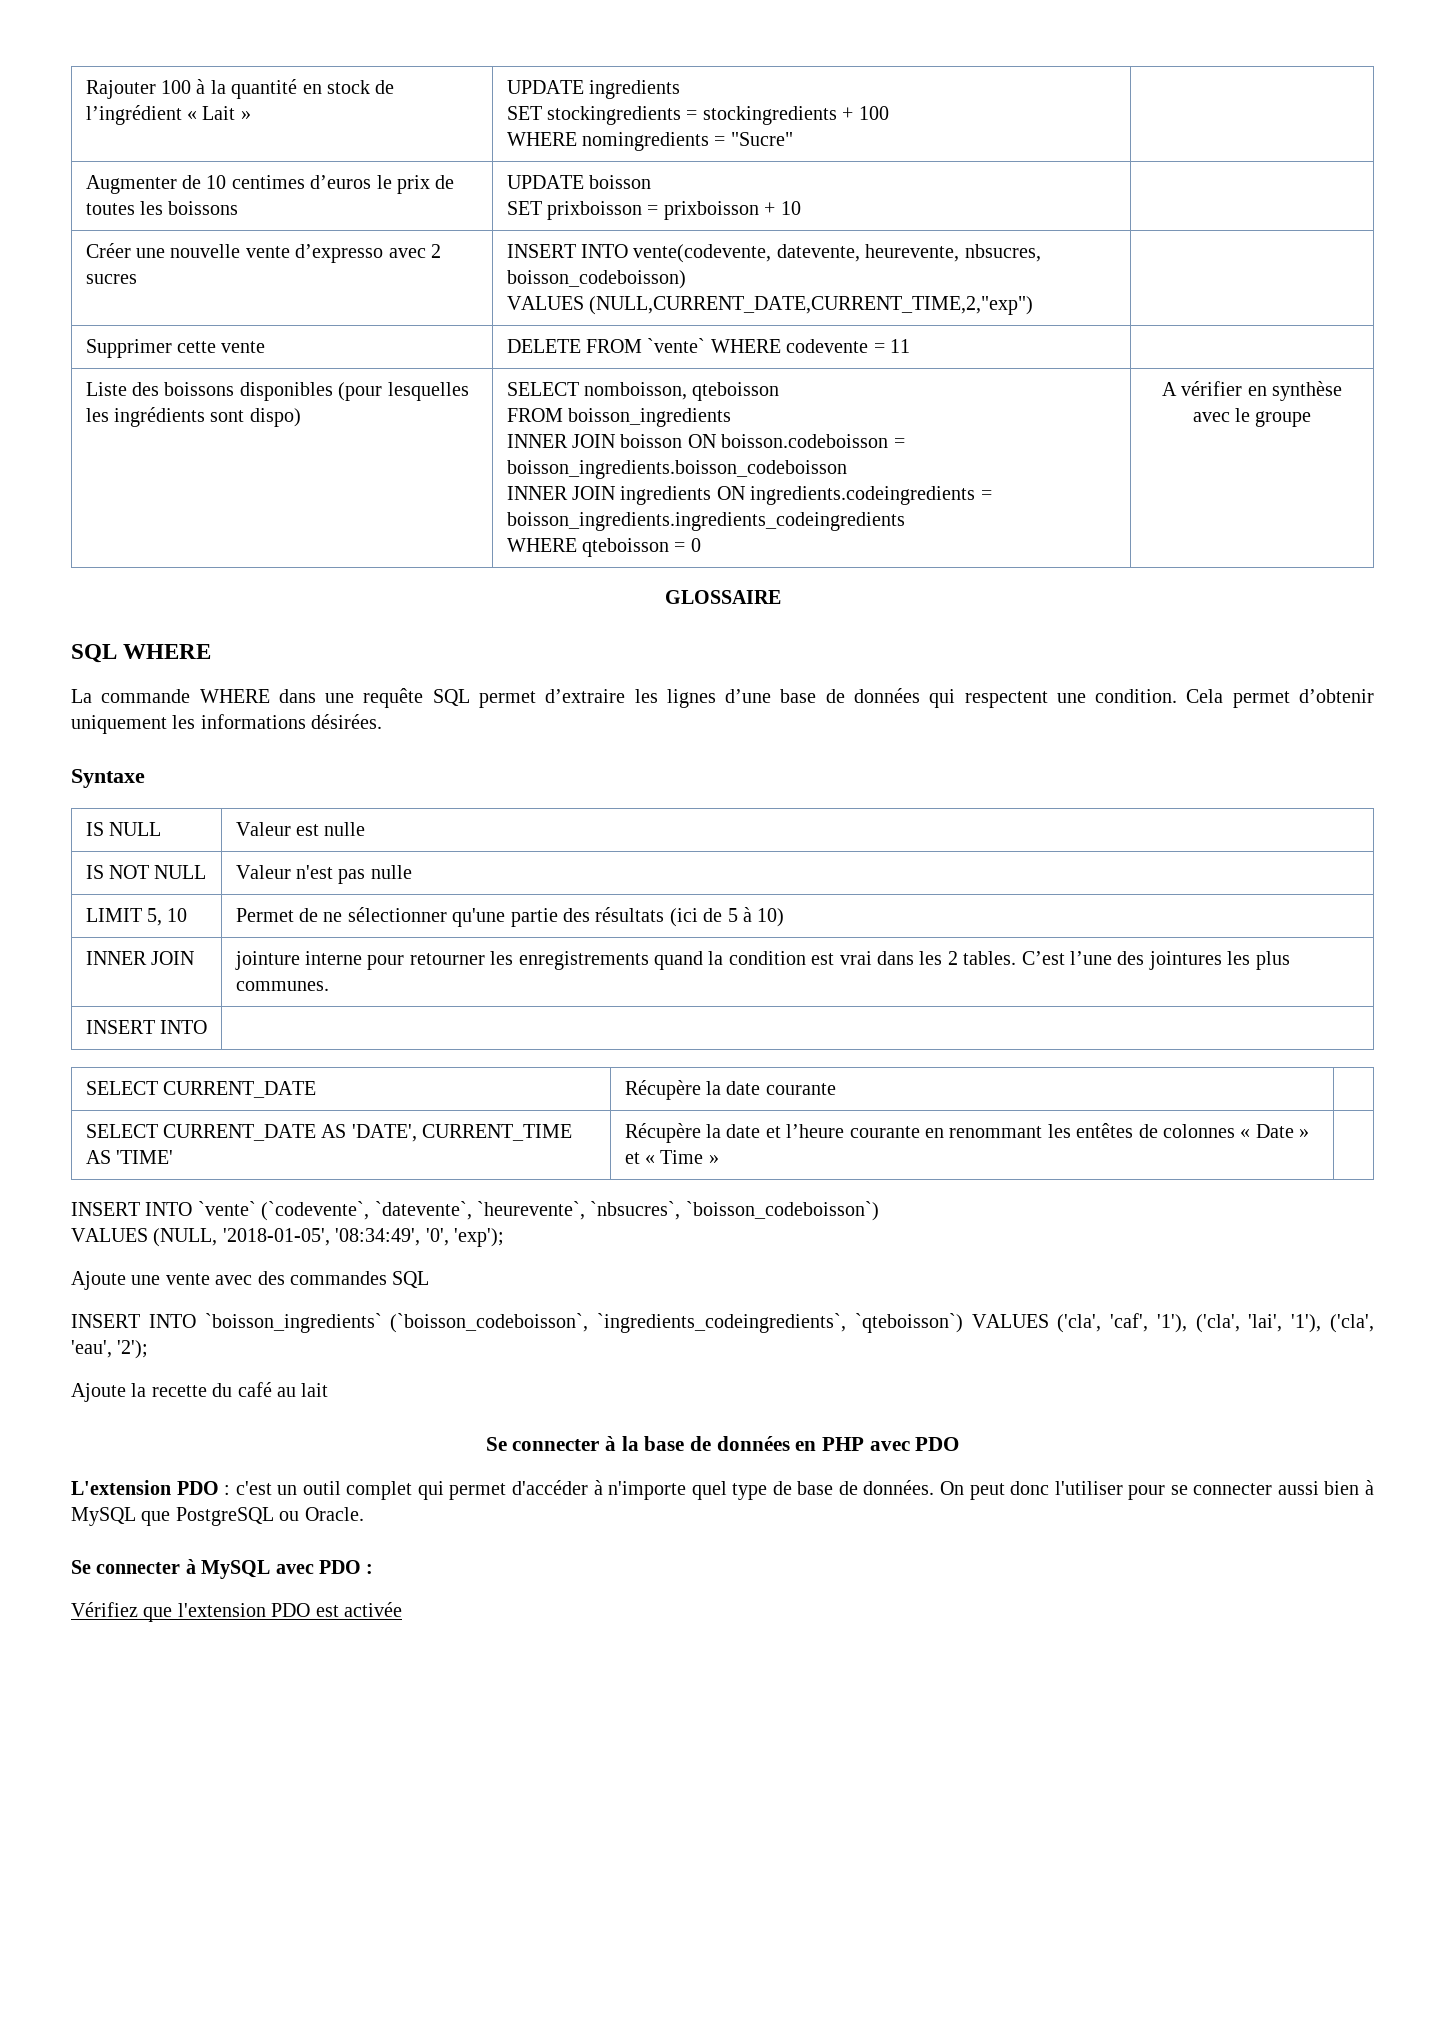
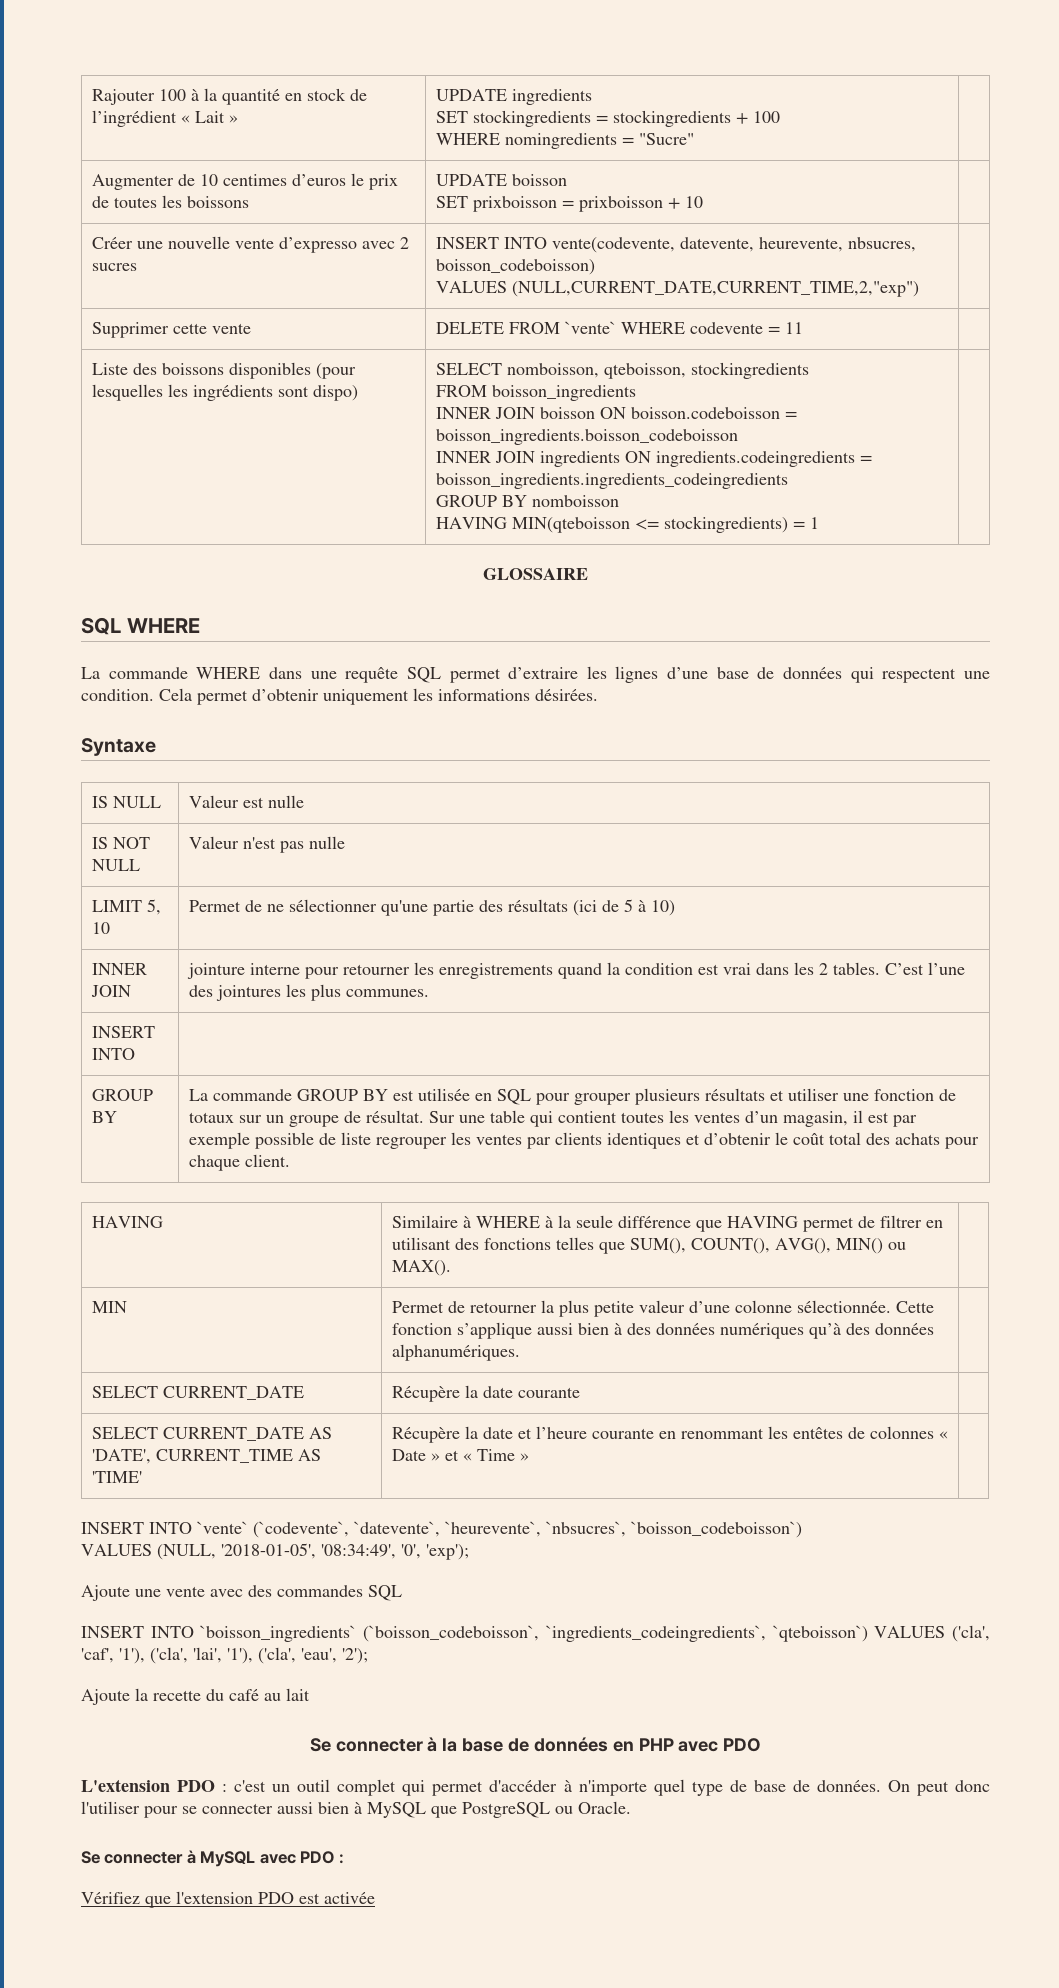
- Liste des boissons disponibles (pour lesquelles les ingrédients sont dispo) | SELECT nomboisson, qteboisson
+ Liste des boissons disponibles (pour lesquelles les ingrédients sont dispo) | SELECT nomboisson, qteboisson, stockingredients
  FROM boisson_ingredients
  INNER JOIN boisson ON boisson.codeboisson = boisson_ingredients.boisson_codeboisson
  INNER JOIN ingredients ON ingredients.codeingredients = boisson_ingredients.ingredients_codeingredients
- WHERE qteboisson = 0 | A vérifier en synthèse avec le groupe
+ GROUP BY nomboisson
+ HAVING MIN(qteboisson <= stockingredients) = 1 |
+ GROUP BY | La commande GROUP BY est utilisée en SQL pour grouper plusieurs résultats et utiliser une fonction de totaux sur un groupe de résultat. Sur une table qui contient toutes les ventes d’un magasin, il est par exemple possible de liste regrouper les ventes par clients identiques et d’obtenir le coût total des achats pour chaque client.
+ HAVING | Similaire à WHERE à la seule différence que HAVING permet de filtrer en utilisant des fonctions telles que SUM(), COUNT(), AVG(), MIN() ou MAX(). |
+ MIN | Permet de retourner la plus petite valeur d’une colonne sélectionnée. Cette fonction s’applique aussi bien à des données numériques qu’à des données alphanumériques. |

